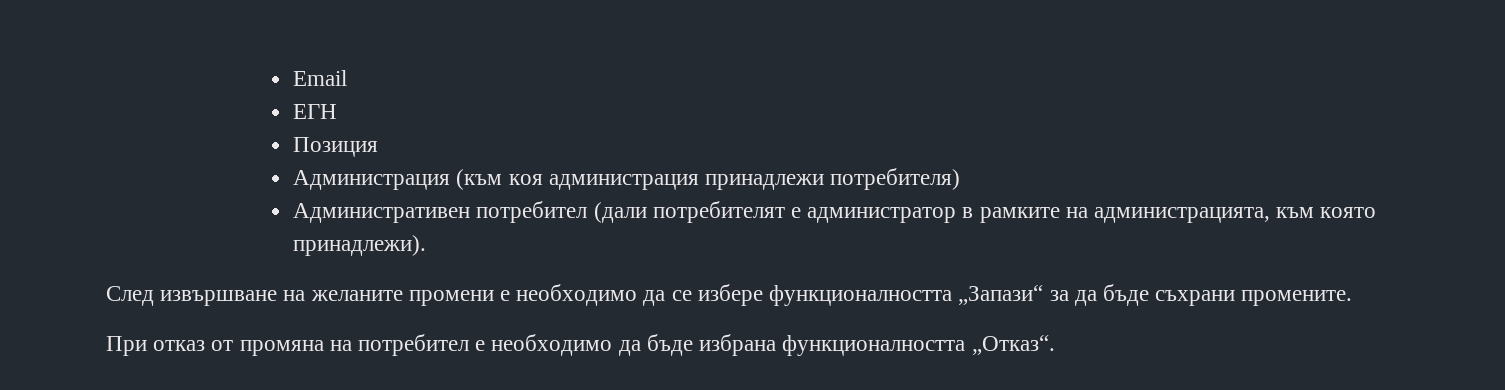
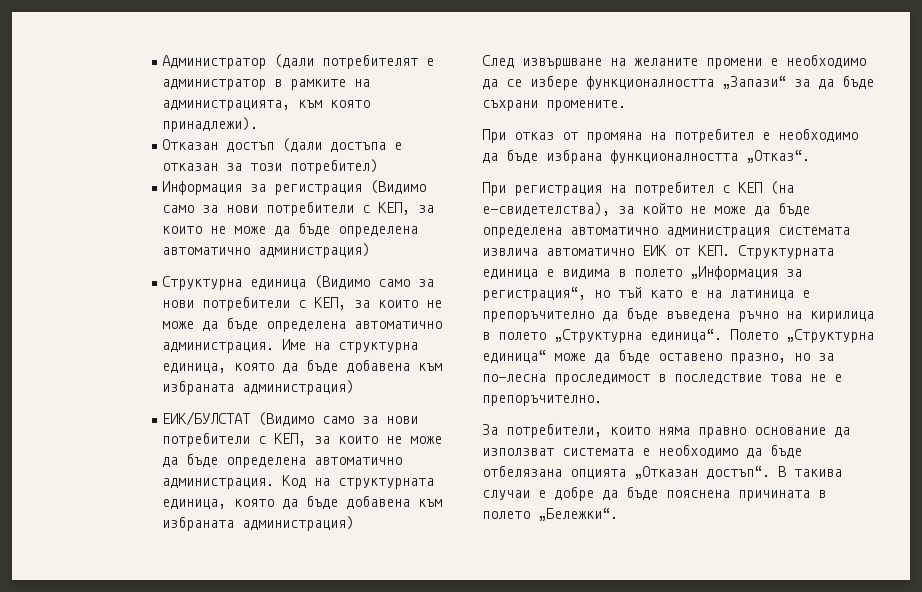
- Email
- ЕГН
- Позиция
- Администрация (към коя администрация принадлежи потребителя)
- Административен потребител (дали потребителят е администратор в рамките на администрацията, към която принадлежи).
+ Администратор (дали потребителят е администратор в рамките на администрацията, към която принадлежи).
+ Отказан достъп (дали достъпа е отказан за този потребител)
+ Информация за регистрация (Видимо само за нови потребители с КЕП, за които не може да бъде определена автоматично администрация)
+ Структурна единица (Видимо само за нови потребители с КЕП, за които не може да бъде определена автоматично администрация. Име на структурна единица, която да бъде добавена към избраната администрация)
+ ЕИК/БУЛСТАТ (Видимо само за нови потребители с КЕП, за които не може да бъде определена автоматично администрация. Код на структурната единица, която да бъде добавена към избраната администрация)
+ При регистрация на потребител с КЕП (на е-свидетелства), за който не може да бъде определена автоматично администрация системата извлича автоматично ЕИК от КЕП. Структурната единица е видима в полето „Информация за регистрация“, но тъй като е на латиница е препоръчително да бъде въведена ръчно на кирилица в полето „Структурна единица“. Полето „Структурна единица“ може да бъде оставено празно, но за по-лесна проследимост в последствие това не е препоръчително.
+ За потребители, които няма правно основание да използват системата е необходимо да бъде отбелязана опцията „Отказан достъп“. В такива случаи е добре да бъде пояснена причината в полето „Бележки“.

